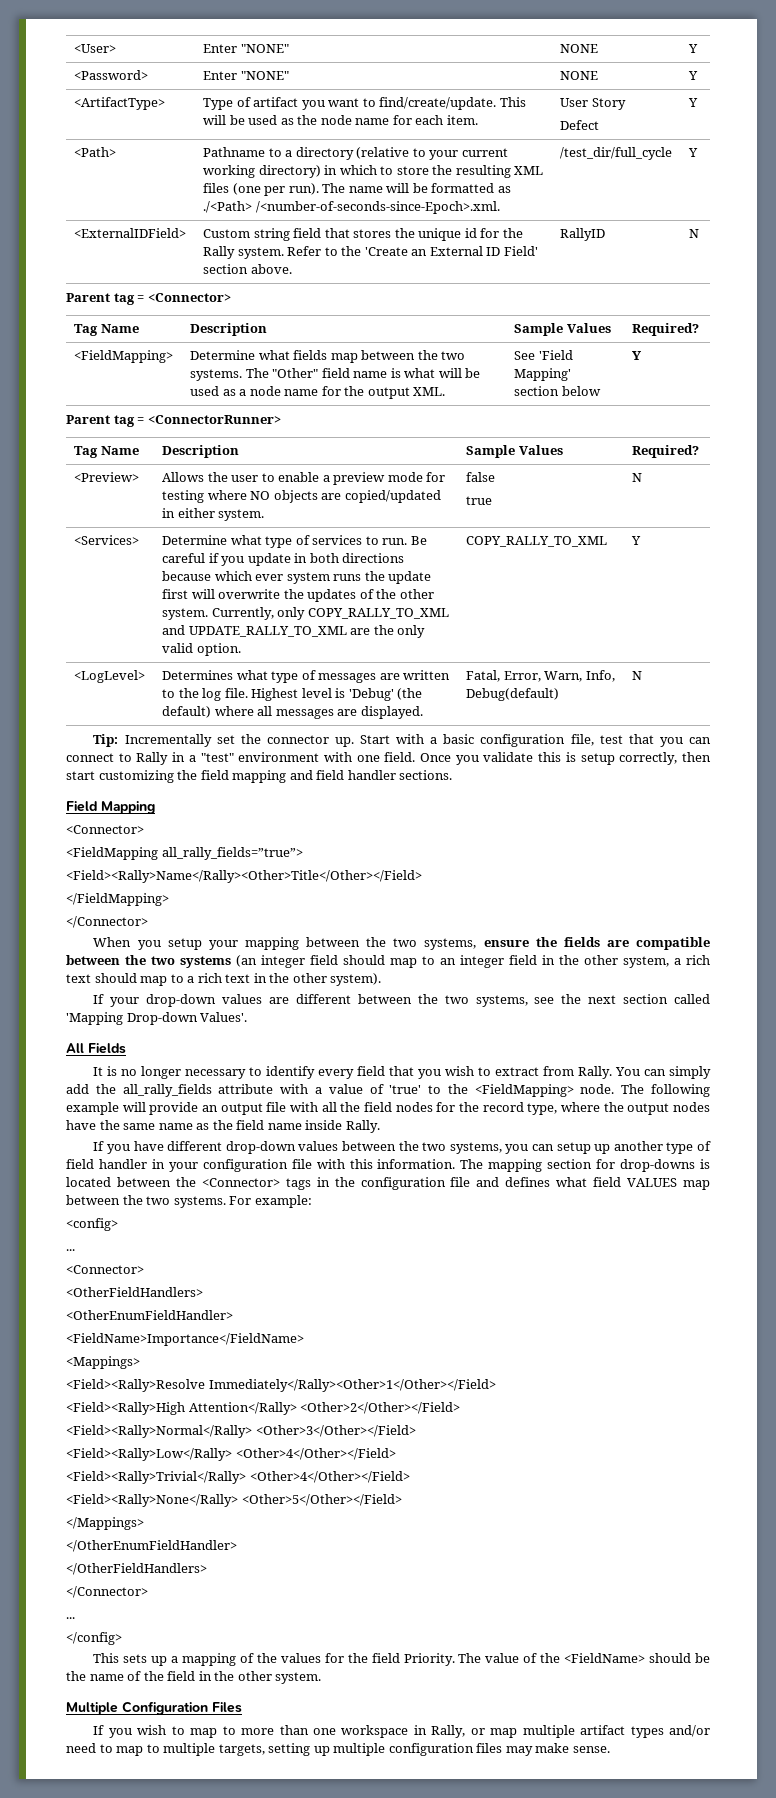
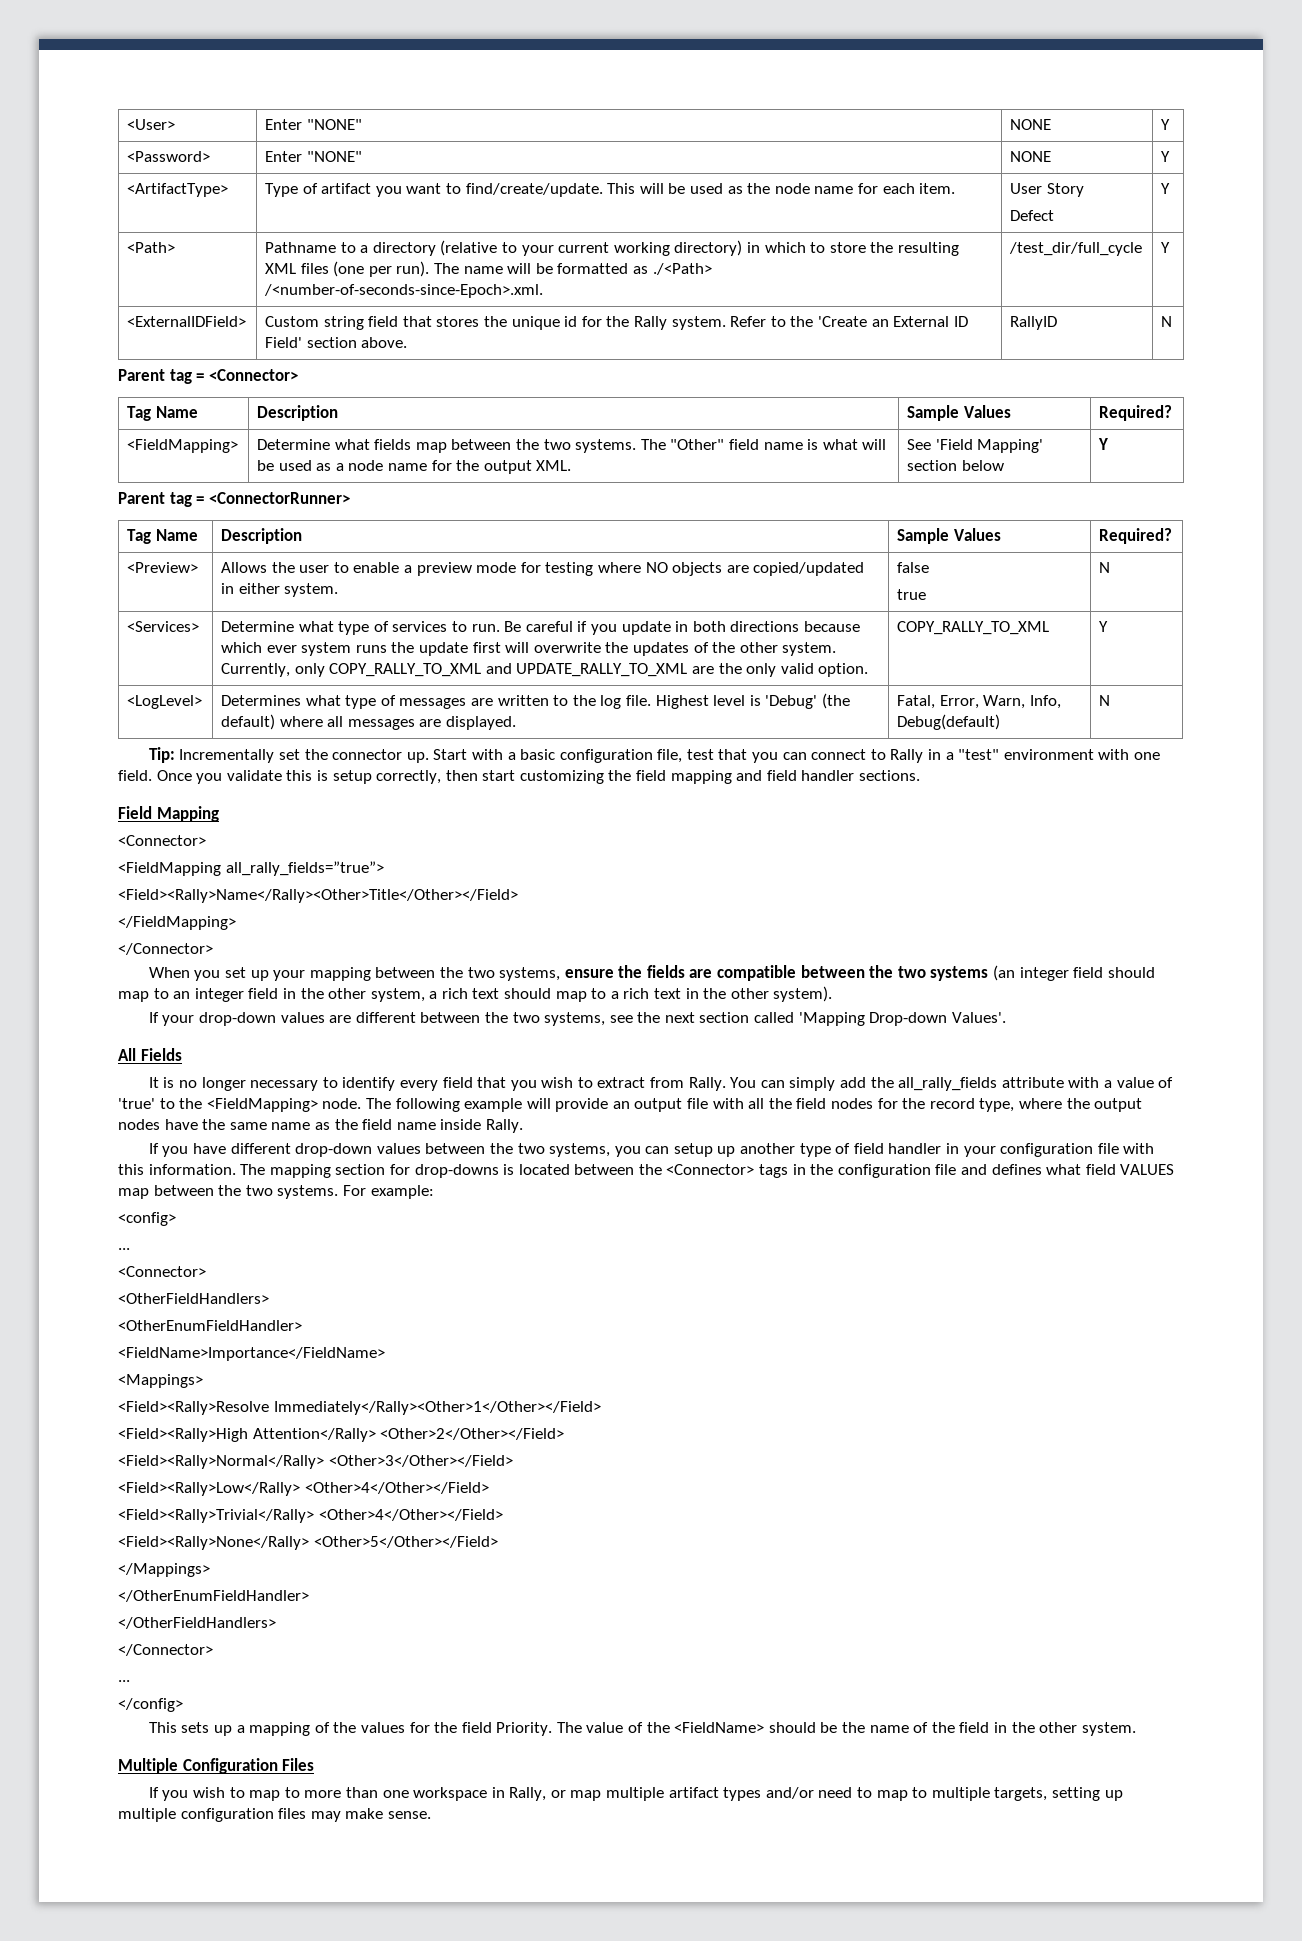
- When you setup your mapping between the two systems, ensure the fields are compatible between the two systems (an integer field should map to an integer field in the other system, a rich text should map to a rich text in the other system).
+ When you set up your mapping between the two systems, ensure the fields are compatible between the two systems (an integer field should map to an integer field in the other system, a rich text should map to a rich text in the other system).

